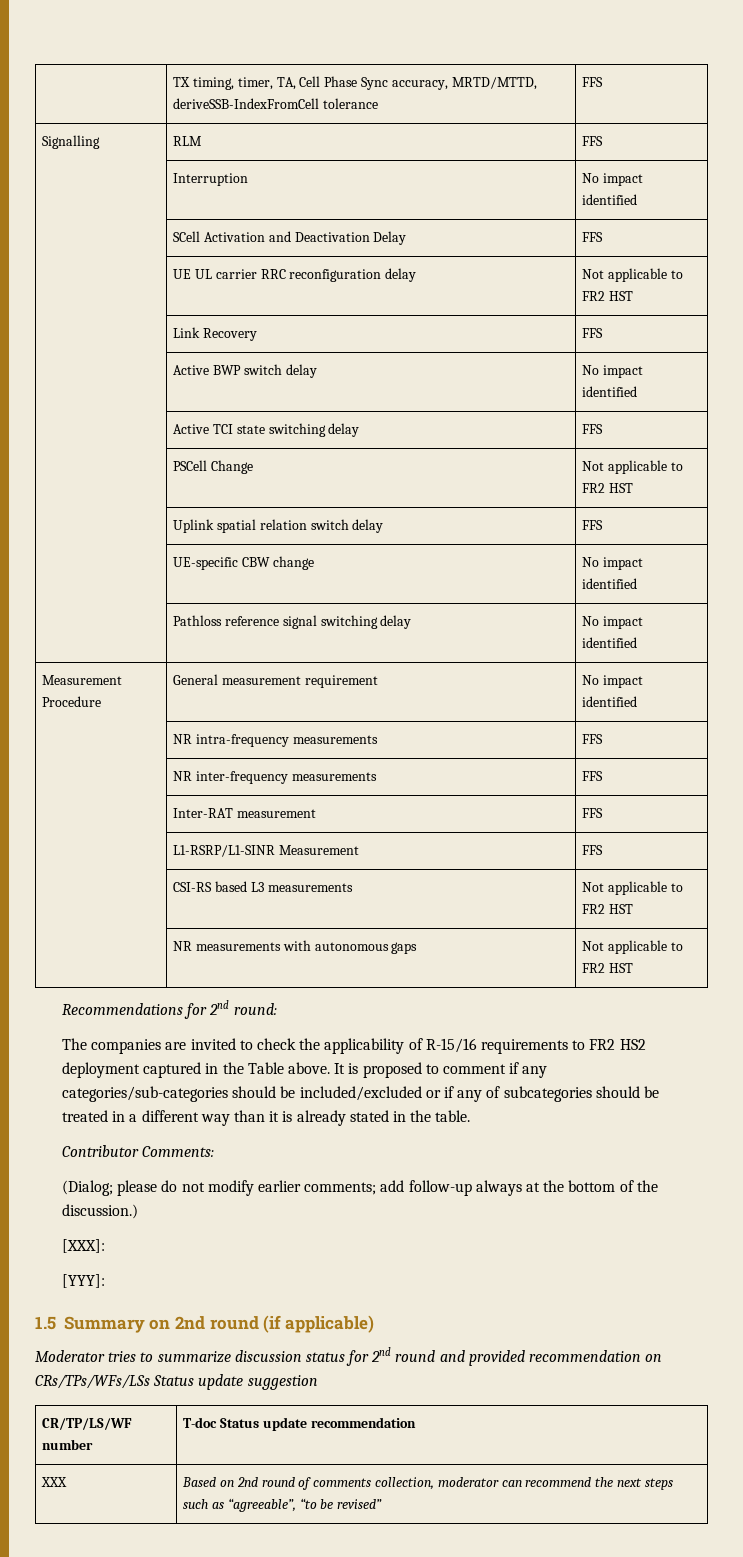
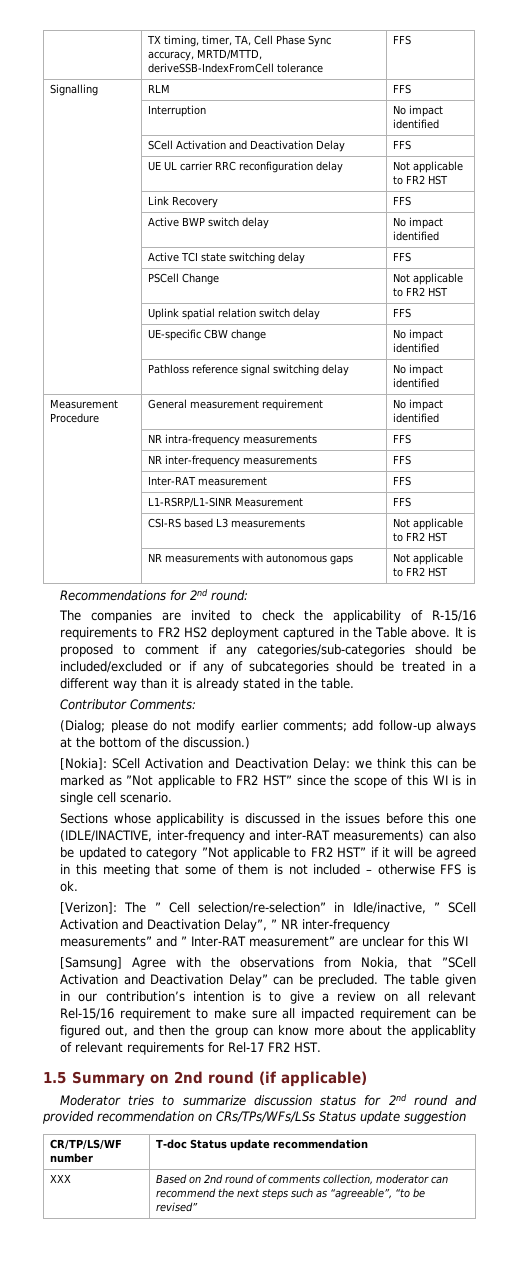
- [XXX]:
- [YYY]:
+ [Nokia]: SCell Activation and Deactivation Delay: we think this can be marked as ”Not applicable to FR2 HST” since the scope of this WI is in single cell scenario.
+ Sections whose applicability is discussed in the issues before this one (IDLE/INACTIVE, inter-frequency and inter-RAT measurements) can also be updated to category ”Not applicable to FR2 HST” if it will be agreed in this meeting that some of them is not included – otherwise FFS is ok.
+ [Verizon]: The ” Cell selection/re-selection” in Idle/inactive, ” SCell Activation and Deactivation Delay”, ” NR inter-frequency measurements” and ” Inter-RAT measurement” are unclear for this WI
+ [Samsung] Agree with the observations from Nokia, that ”SCell Activation and Deactivation Delay” can be precluded. The table given in our contribution’s intention is to give a review on all relevant Rel-15/16 requirement to make sure all impacted requirement can be figured out, and then the group can know more about the applicablity of relevant requirements for Rel-17 FR2 HST.

